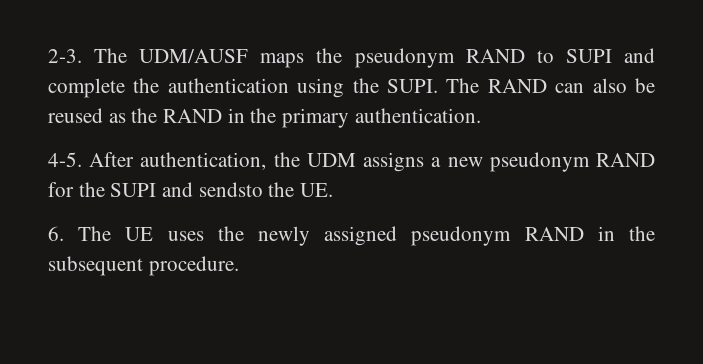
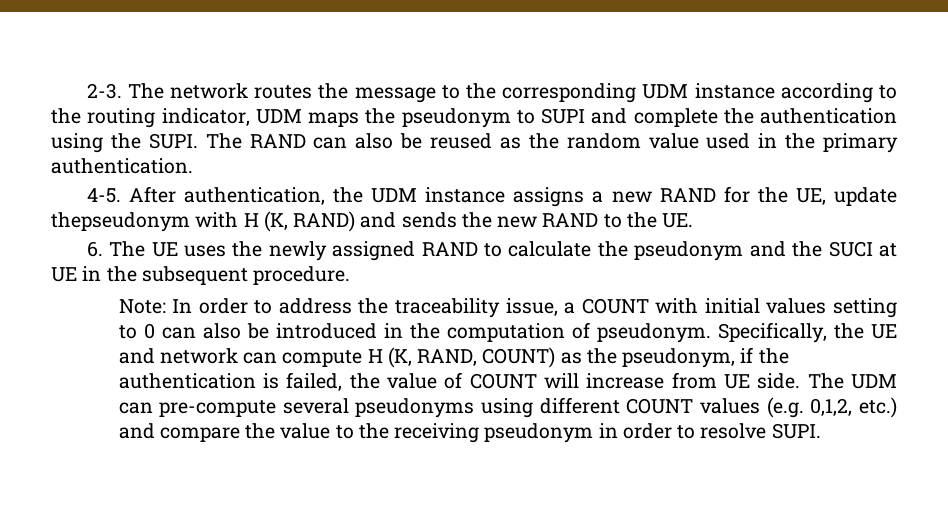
- The UDM/AUSF maps the pseudonym RAND to SUPI and complete the authentication using the SUPI.
+ The network routes the message to the corresponding UDM instance according to the routing indicator, UDM maps the pseudonym to SUPI and complete the authentication using the SUPI.
- The RAND can also be reused as the RAND in the primary authentication.
+ The RAND can also be reused as the random value used in the primary authentication.
- After authentication, the UDM assigns a new pseudonym RAND for the SUPI and sendsto the UE.
+ After authentication, the UDM instance assigns a new RAND for the UE, update thepseudonym with H (K, RAND) and sends the new RAND to the UE.
- 6. The UE uses the newly assigned pseudonym RAND in the subsequent procedure.
+ 6. The UE uses the newly assigned RAND to calculate the pseudonym and the SUCI at UE in the subsequent procedure.
+ Note: In order to address the traceability issue, a COUNT with initial values setting to 0 can also be introduced in the computation of pseudonym. Specifically, the UE and network can compute H (K, RAND, COUNT) as the pseudonym, if the authentication is failed, the value of COUNT will increase from UE side. The UDM can pre-compute several pseudonyms using different COUNT values (e.g. 0,1,2, etc.) and compare the value to the receiving pseudonym in order to resolve SUPI.

